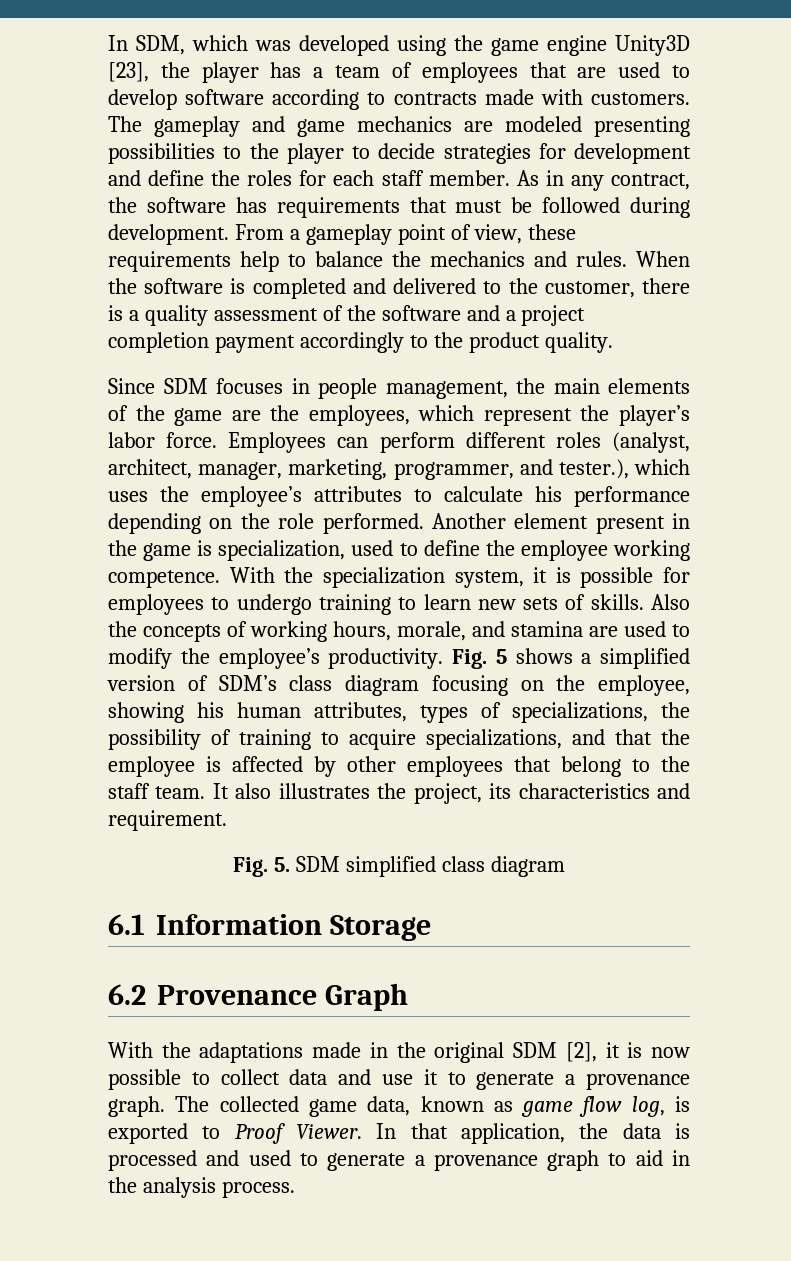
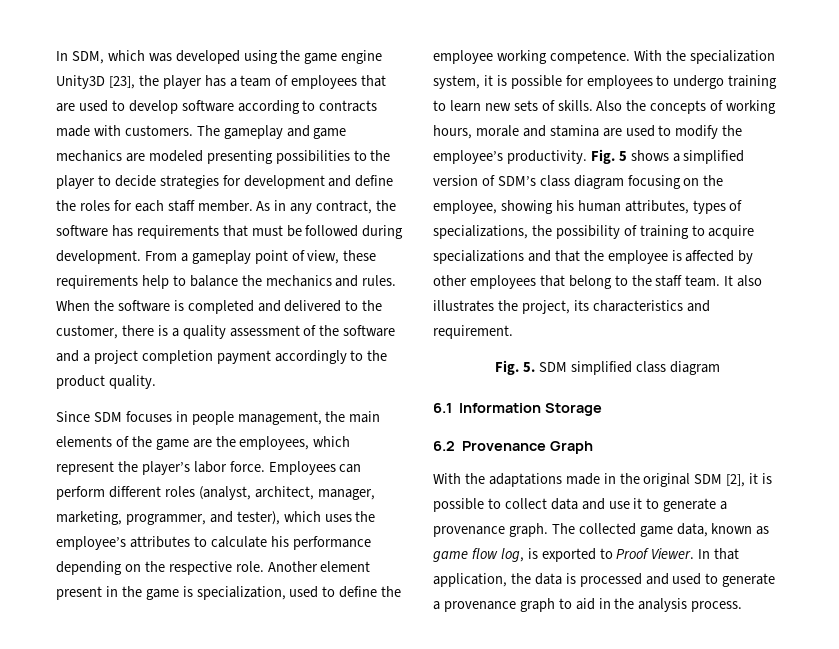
- Employees can perform different roles (analyst, architect, manager, marketing, programmer, and tester.), which uses the employee’s attributes to calculate his performance depending on the role performed.
+ Employees can perform different roles (analyst, architect, manager, marketing, programmer, and tester), which uses the employee’s attributes to calculate his performance depending on the respective role.
- Also the concepts of working hours, morale, and stamina are used to modify the employee’s productivity.
+ Also the concepts of working hours, morale and stamina are used to modify the employee’s productivity.
- Fig. 5 shows a simplified version of SDM’s class diagram focusing on the employee, showing his human attributes, types of specializations, the possibility of training to acquire specializations, and that the employee is affected by other employees that belong to the staff team.
+ Fig. 5 shows a simplified version of SDM’s class diagram focusing on the employee, showing his human attributes, types of specializations, the possibility of training to acquire specializations and that the employee is affected by other employees that belong to the staff team.
- With the adaptations made in the original SDM [2], it is now possible to collect data and use it to generate a provenance graph.
+ With the adaptations made in the original SDM [2], it is possible to collect data and use it to generate a provenance graph.

